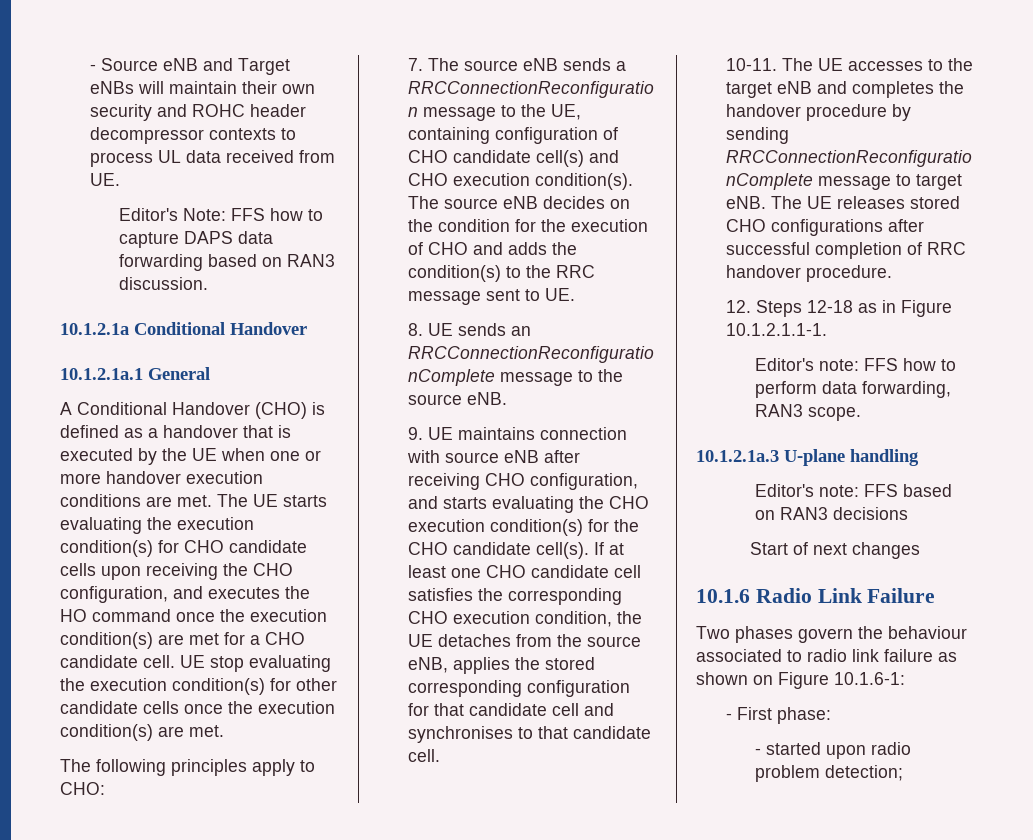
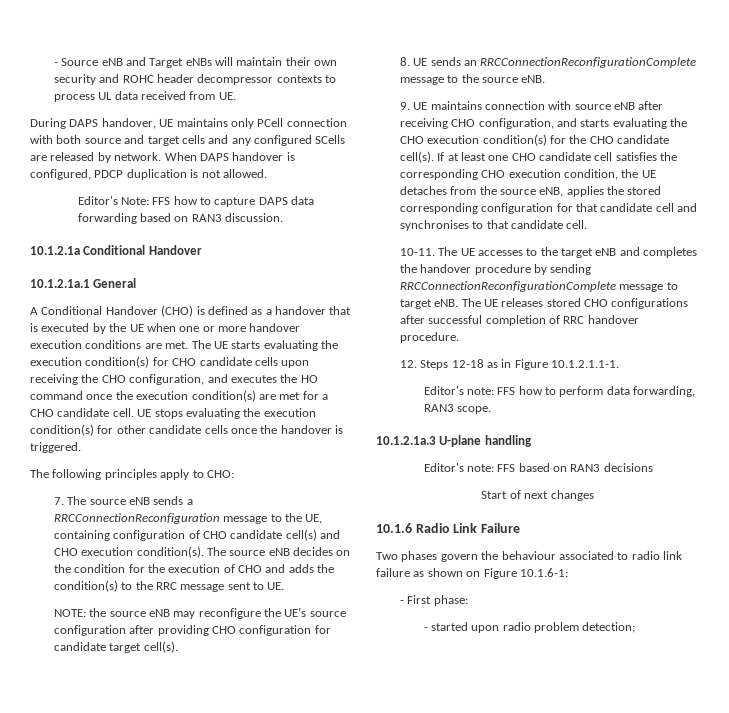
+ During DAPS handover, UE maintains only PCell connection with both source and target cells and any configured SCells are released by network. When DAPS handover is configured, PDCP duplication is not allowed.
- UE stop evaluating the execution condition(s) for other candidate cells once the execution condition(s) are met.
+ UE stops evaluating the execution condition(s) for other candidate cells once the handover is triggered.
+ NOTE: the source eNB may reconfigure the UE’s source configuration after providing CHO configuration for candidate target cell(s).

